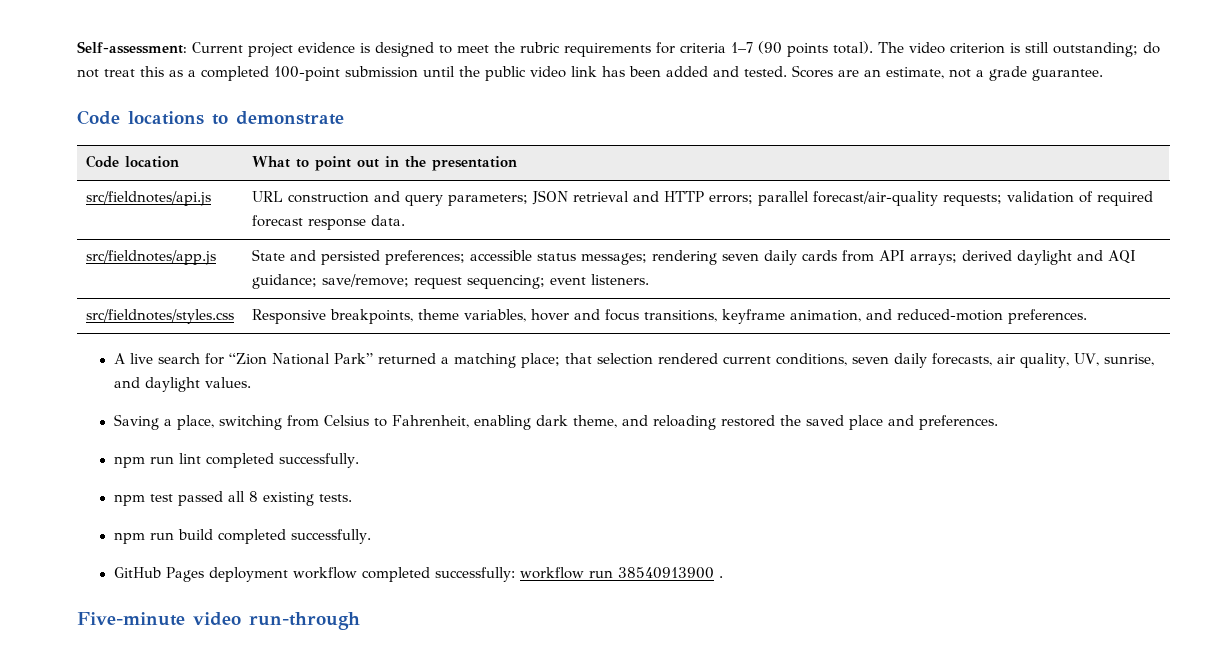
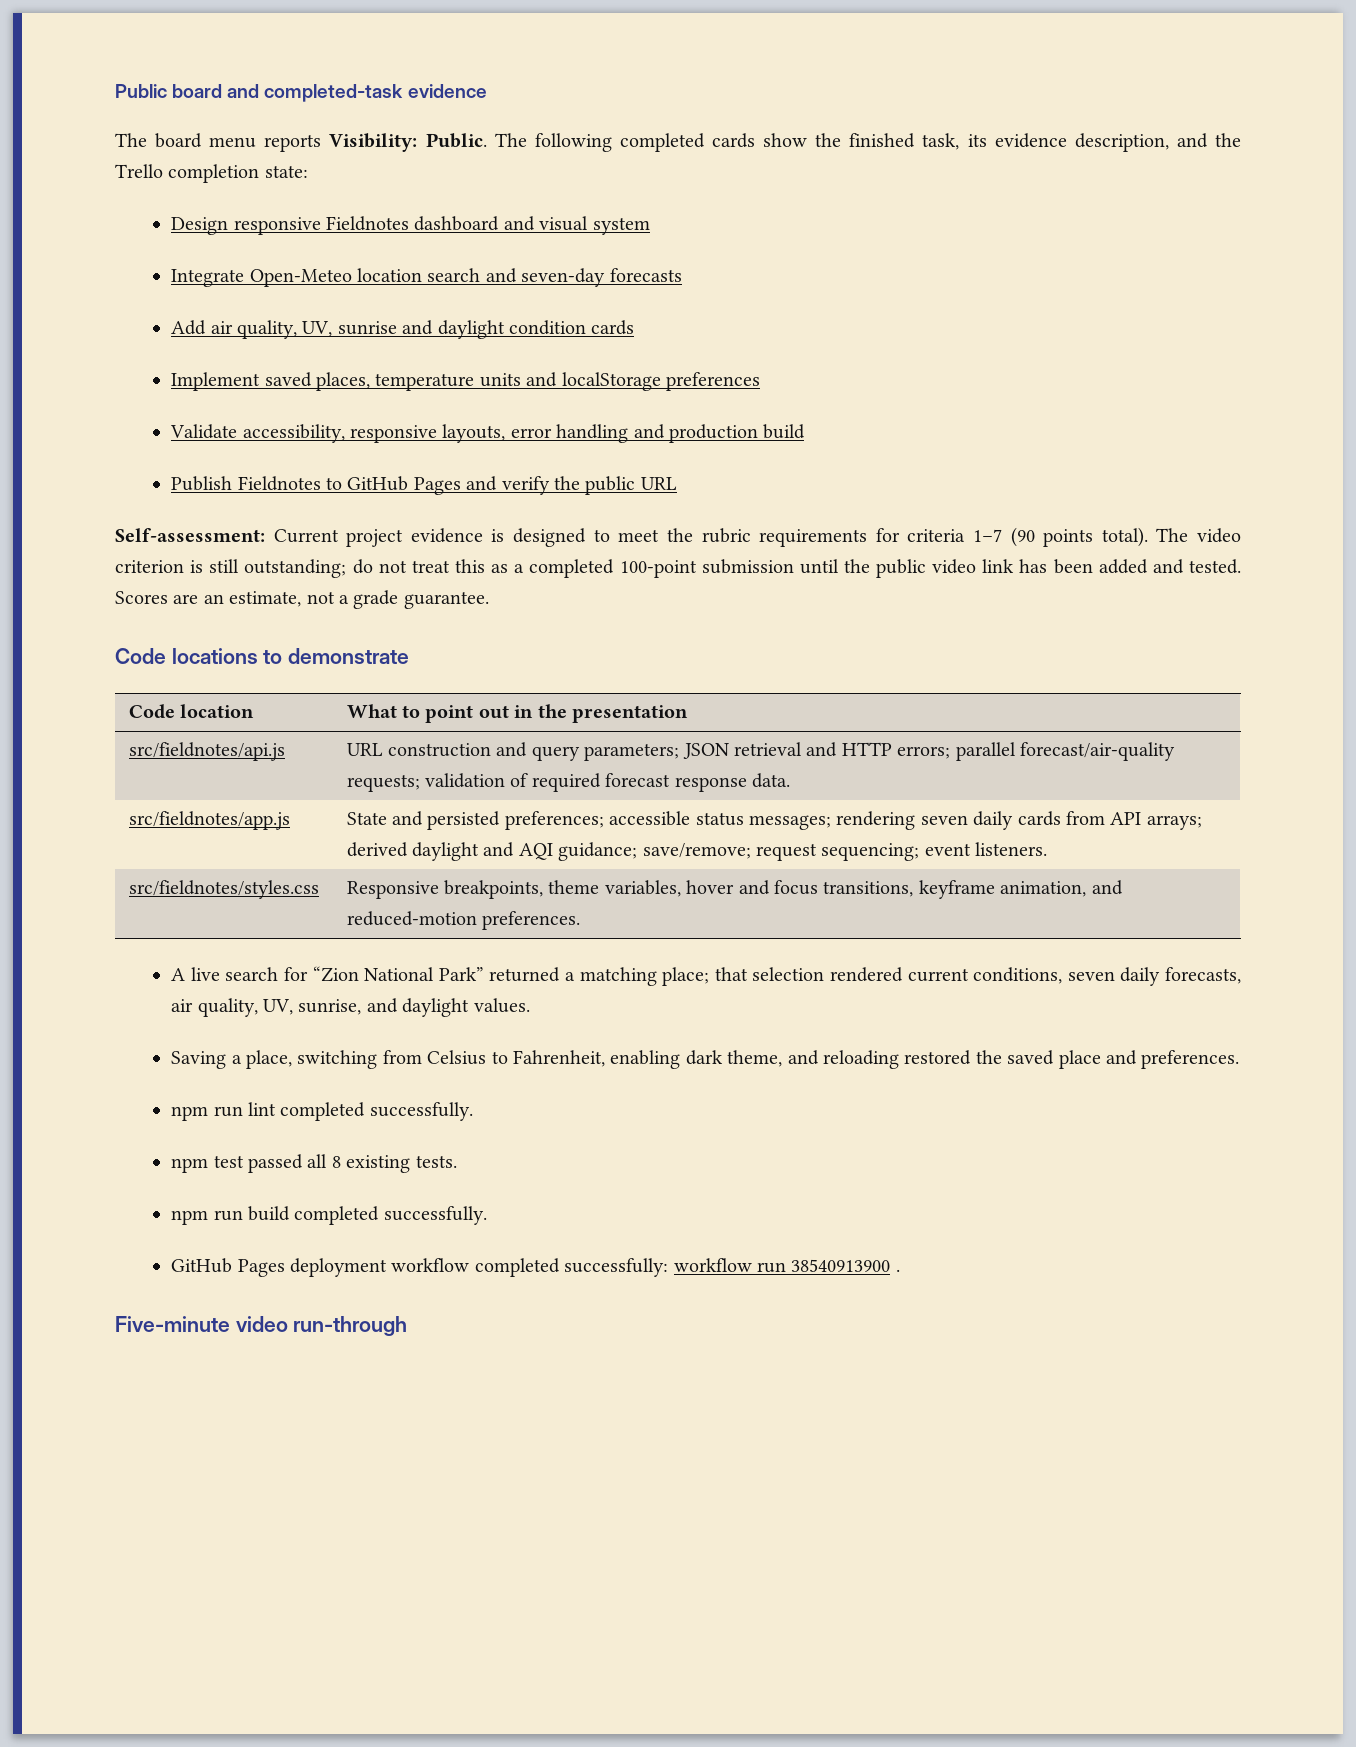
+ Public board and completed-task evidence
+ The board menu reports Visibility: Public. The following completed cards show the finished task, its evidence description, and the Trello completion state:
+ Design responsive Fieldnotes dashboard and visual system
+ Integrate Open-Meteo location search and seven-day forecasts
+ Add air quality, UV, sunrise and daylight condition cards
+ Implement saved places, temperature units and localStorage preferences
+ Validate accessibility, responsive layouts, error handling and production build
+ Publish Fieldnotes to GitHub Pages and verify the public URL

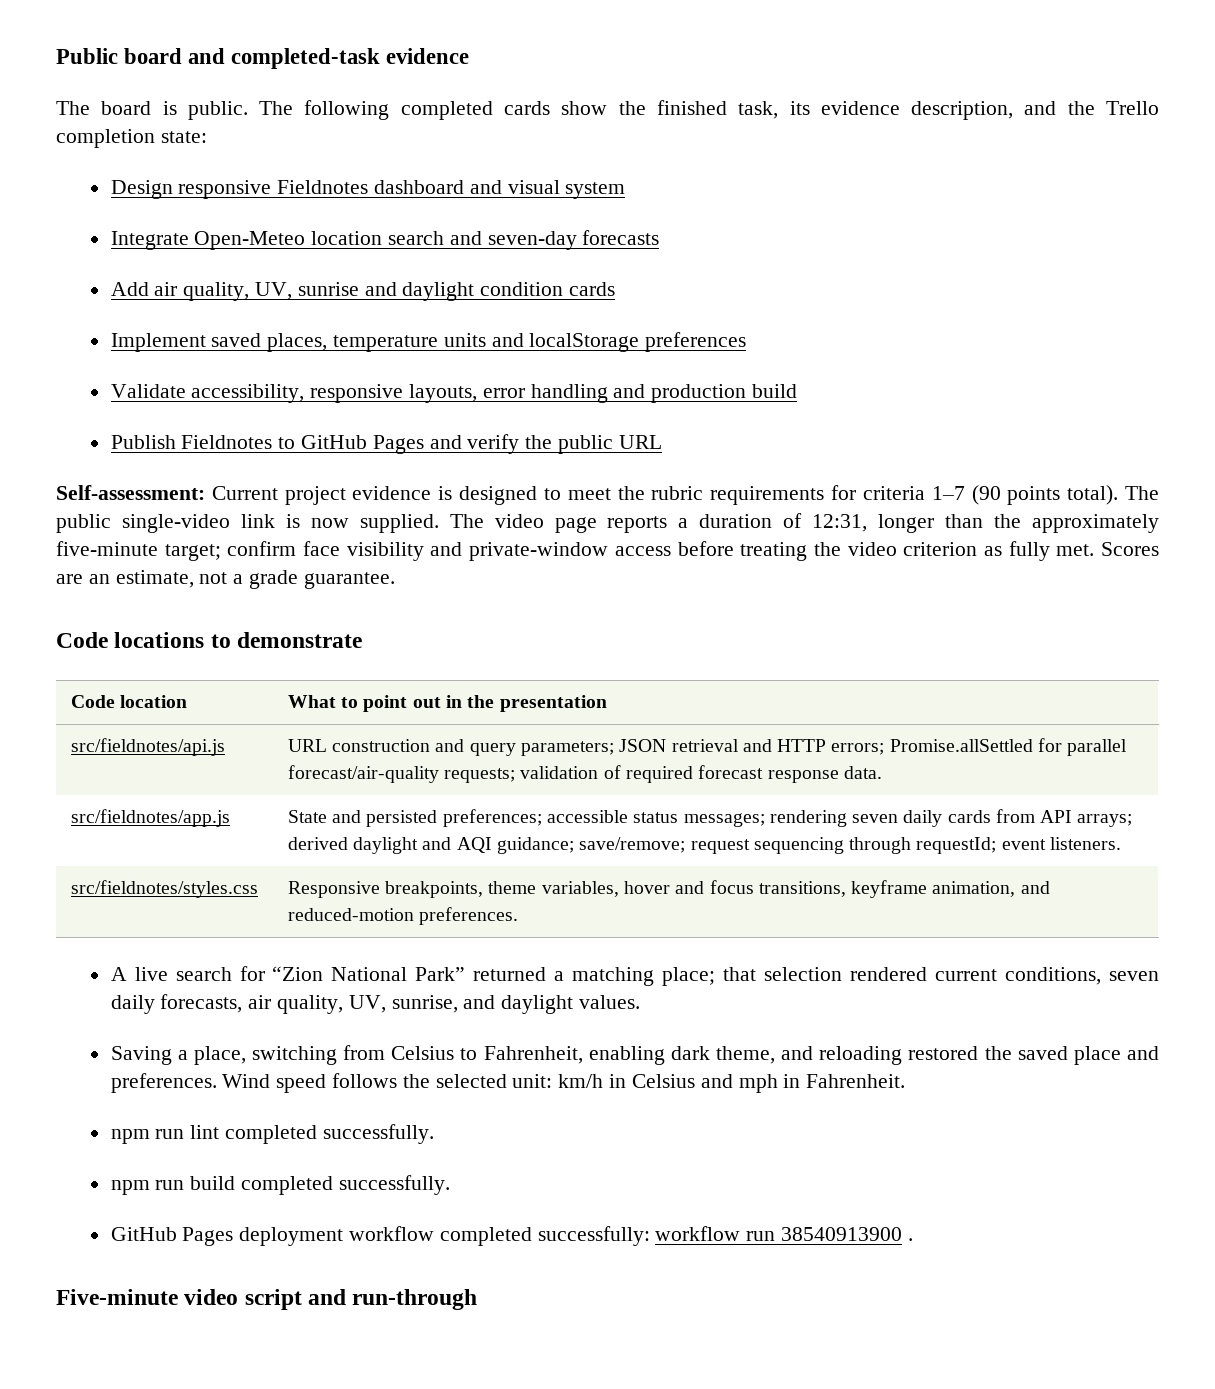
- The board menu reports Visibility: Public.
+ The board is public.
- The video criterion is still outstanding; do not treat this as a completed 100-point submission until the public video link has been added and tested.
+ The public single-video link is now supplied. The video page reports a duration of 12:31, longer than the approximately five-minute target; confirm face visibility and private-window access before treating the video criterion as fully met.
- src/fieldnotes/api.js | URL construction and query parameters; JSON retrieval and HTTP errors; parallel forecast/air-quality requests; validation of required forecast response data.
+ src/fieldnotes/api.js | URL construction and query parameters; JSON retrieval and HTTP errors; Promise.allSettled for parallel forecast/air-quality requests; validation of required forecast response data.
- src/fieldnotes/app.js | State and persisted preferences; accessible status messages; rendering seven daily cards from API arrays; derived daylight and AQI guidance; save/remove; request sequencing; event listeners.
+ src/fieldnotes/app.js | State and persisted preferences; accessible status messages; rendering seven daily cards from API arrays; derived daylight and AQI guidance; save/remove; request sequencing through requestId; event listeners.
+ Wind speed follows the selected unit: km/h in Celsius and mph in Fahrenheit.
- npm test passed all 8 existing tests.
- Five-minute video run-through
+ Five-minute video script and run-through

